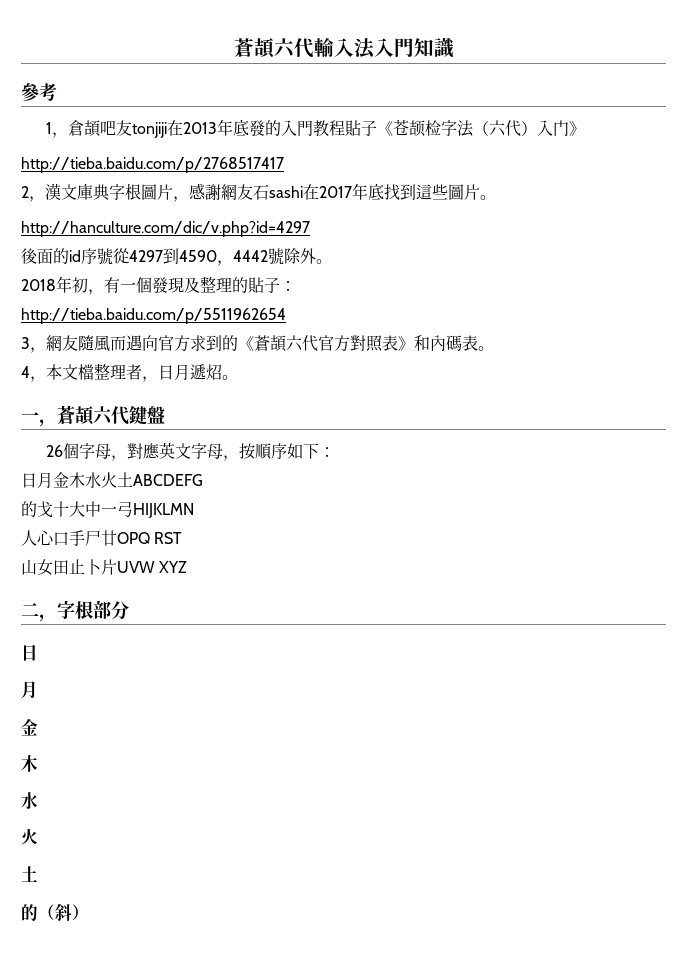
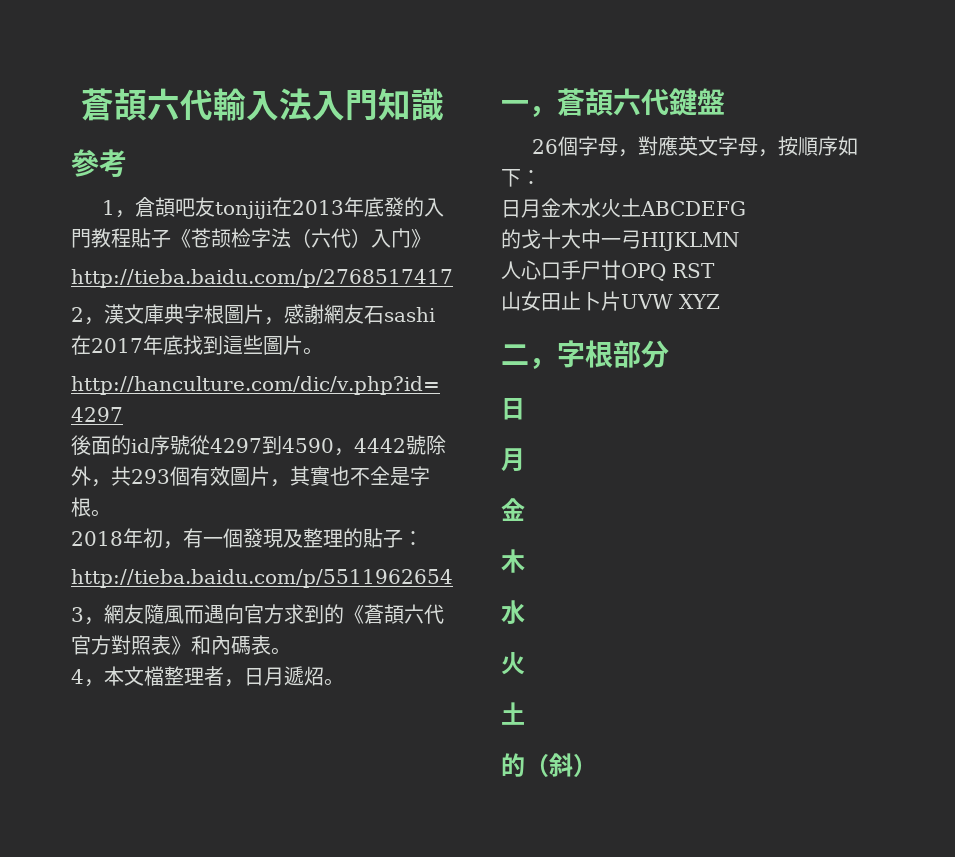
- 後面的id序號從4297到4590，4442號除外。
+ 後面的id序號從4297到4590，4442號除外，共293個有效圖片，其實也不全是字根。

